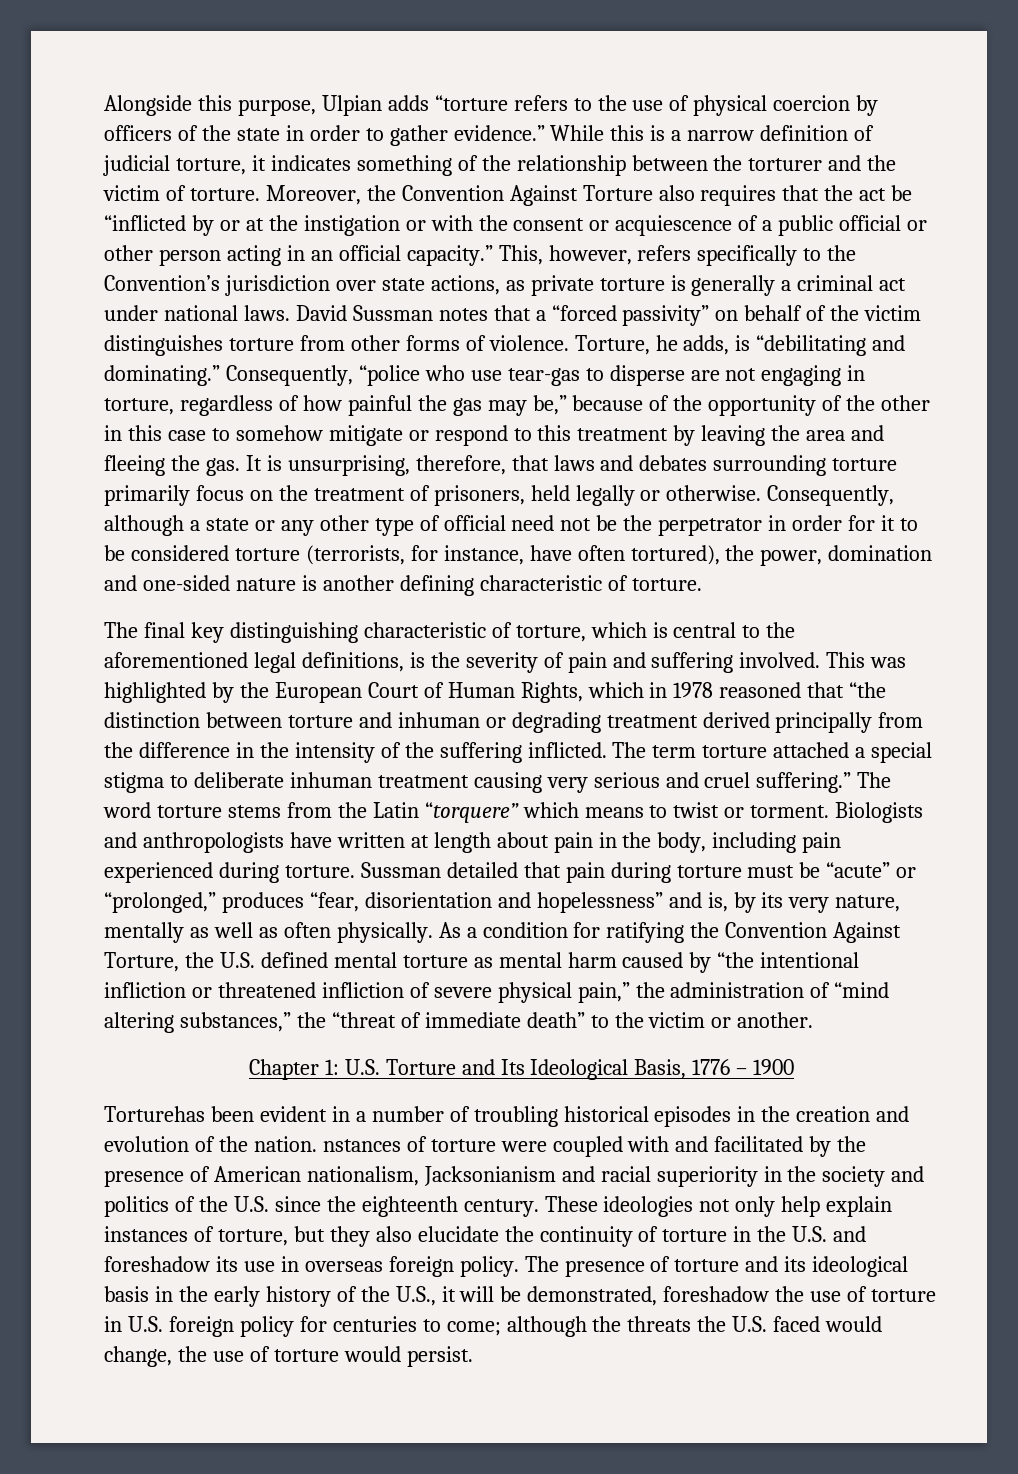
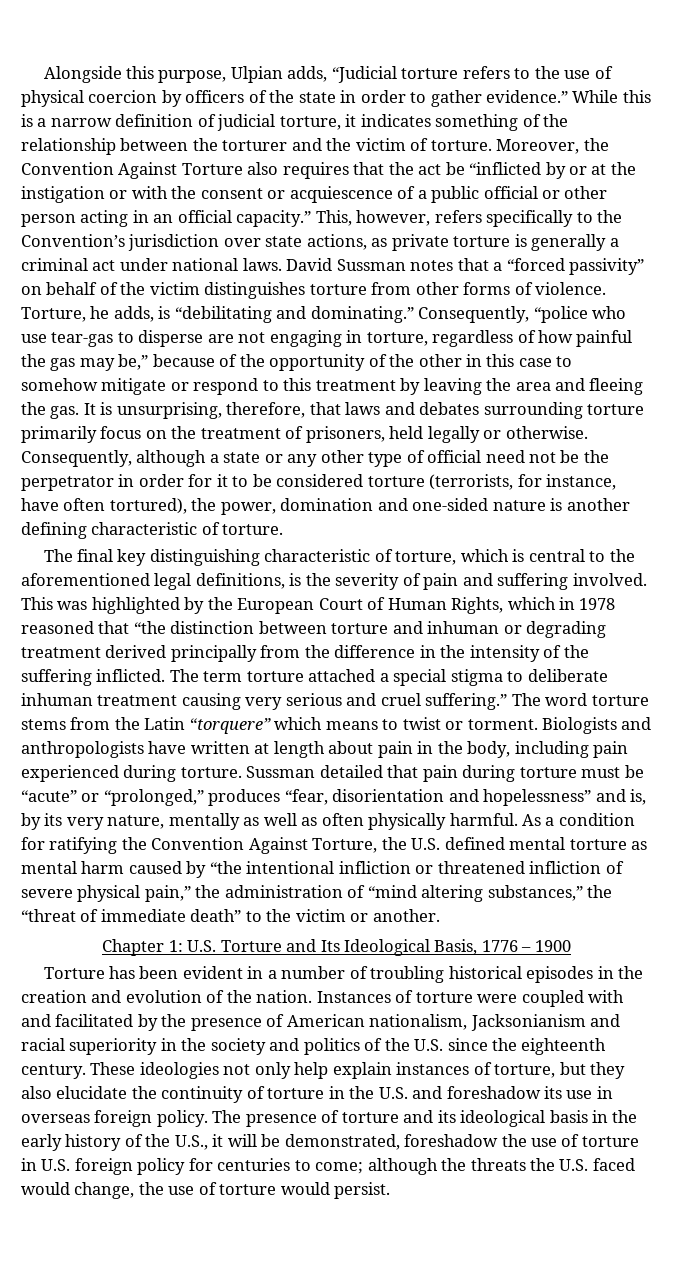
- Alongside this purpose, Ulpian adds “torture refers to the use of physical coercion by officers of the state in order to gather evidence.”
+ Alongside this purpose, Ulpian adds, “Judicial torture refers to the use of physical coercion by officers of the state in order to gather evidence.”
- Sussman detailed that pain during torture must be “acute” or “prolonged,” produces “fear, disorientation and hopelessness” and is, by its very nature, mentally as well as often physically.
+ Sussman detailed that pain during torture must be “acute” or “prolonged,” produces “fear, disorientation and hopelessness” and is, by its very nature, mentally as well as often physically harmful.
- Torturehas been evident in a number of troubling historical episodes in the creation and evolution of the nation. nstances of torture were coupled with and facilitated by the presence of American nationalism, Jacksonianism and racial superiority in the society and politics of the U.S. since the eighteenth century.
+ Torture has been evident in a number of troubling historical episodes in the creation and evolution of the nation. Instances of torture were coupled with and facilitated by the presence of American nationalism, Jacksonianism and racial superiority in the society and politics of the U.S. since the eighteenth century.

